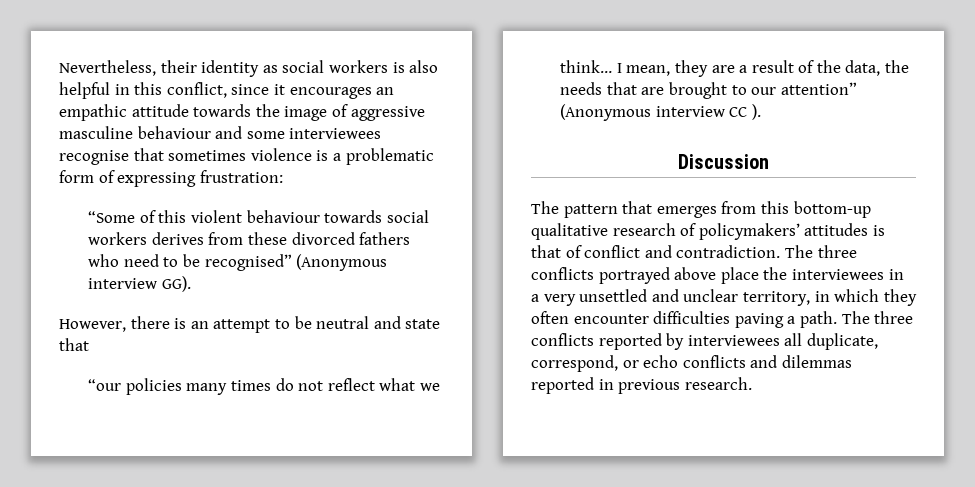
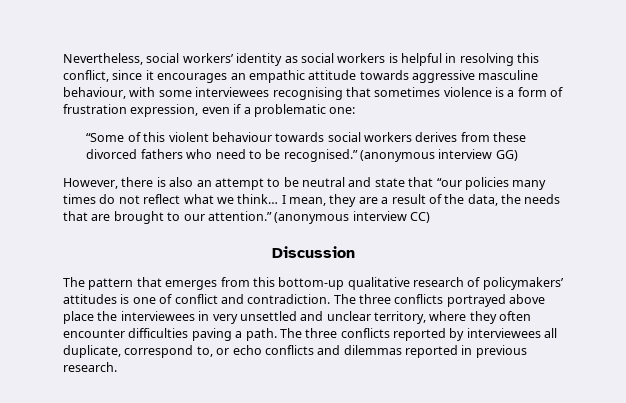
- Nevertheless, their identity as social workers is also helpful in this conflict, since it encourages an empathic attitude towards the image of aggressive masculine behaviour and some interviewees recognise that sometimes violence is a problematic form of expressing frustration:
+ Nevertheless, social workers’ identity as social workers is helpful in resolving this conflict, since it encourages an empathic attitude towards aggressive masculine behaviour, with some interviewees recognising that sometimes violence is a form of frustration expression, even if a problematic one:
- “Some of this violent behaviour towards social workers derives from these divorced fathers who need to be recognised” (Anonymous interview GG).
+ “Some of this violent behaviour towards social workers derives from these divorced fathers who need to be recognised.” (anonymous interview GG)
- However, there is an attempt to be neutral and state that
- “our policies many times do not reflect what we think…
+ However, there is also an attempt to be neutral and state that “our policies many times do not reflect what we think…
- I mean, they are a result of the data, the needs that are brought to our attention” (Anonymous interview CC ).
+ I mean, they are a result of the data, the needs that are brought to our attention.” (anonymous interview CC)
- The pattern that emerges from this bottom-up qualitative research of policymakers’ attitudes is that of conflict and contradiction.
+ The pattern that emerges from this bottom-up qualitative research of policymakers’ attitudes is one of conflict and contradiction.
- The three conflicts portrayed above place the interviewees in a very unsettled and unclear territory, in which they often encounter difficulties paving a path.
+ The three conflicts portrayed above place the interviewees in very unsettled and unclear territory, where they often encounter difficulties paving a path.
- The three conflicts reported by interviewees all duplicate, correspond, or echo conflicts and dilemmas reported in previous research.
+ The three conflicts reported by interviewees all duplicate, correspond to, or echo conflicts and dilemmas reported in previous research.

